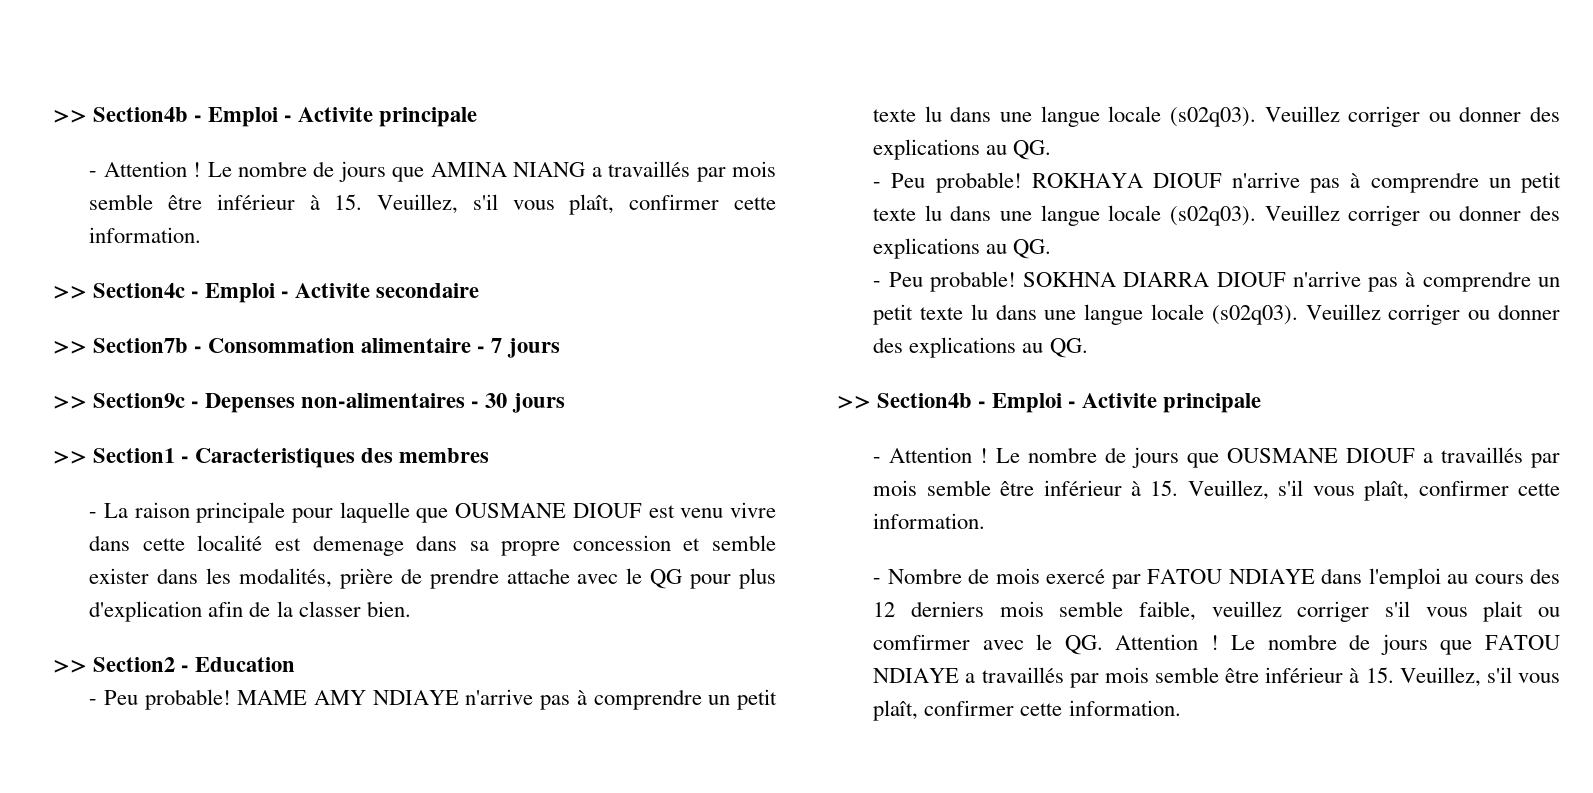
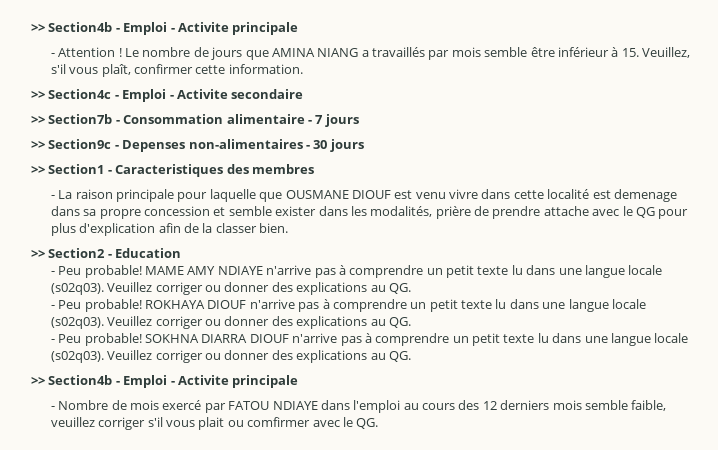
- - Attention ! Le nombre de jours que OUSMANE DIOUF a travaillés par mois semble être inférieur à 15. Veuillez, s'il vous plaît, confirmer cette information.
- - Nombre de mois exercé par FATOU NDIAYE dans l'emploi au cours des 12 derniers mois semble faible, veuillez corriger s'il vous plait ou comfirmer avec le QG. Attention ! Le nombre de jours que FATOU NDIAYE a travaillés par mois semble être inférieur à 15. Veuillez, s'il vous plaît, confirmer cette information.
+ - Nombre de mois exercé par FATOU NDIAYE dans l'emploi au cours des 12 derniers mois semble faible, veuillez corriger s'il vous plait ou comfirmer avec le QG.

